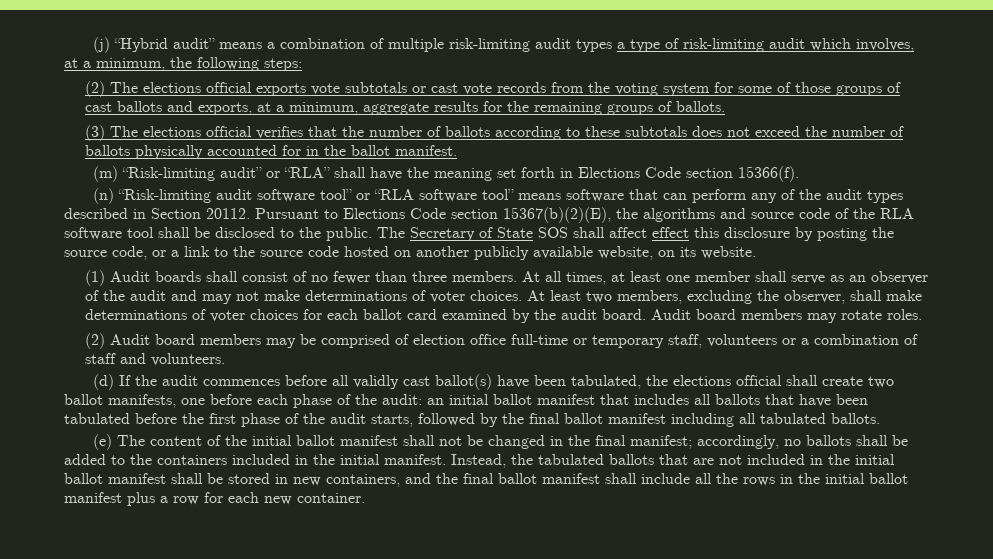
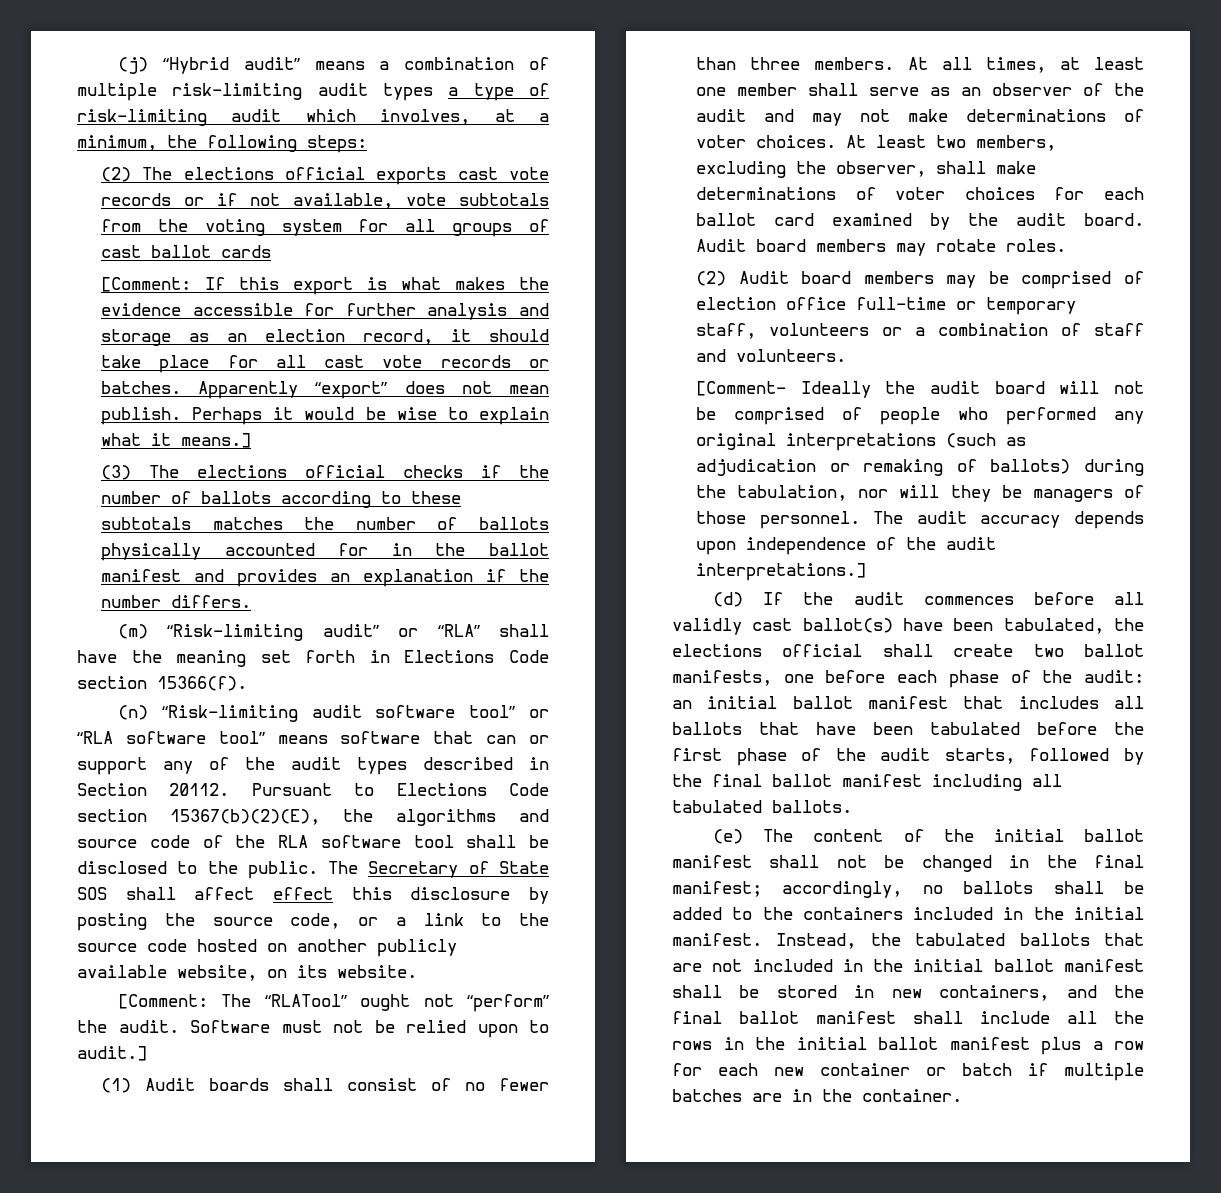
- (2) The elections official exports vote subtotals or cast vote records from the voting system for some of those groups of cast ballots and exports, at a minimum, aggregate results for the remaining groups of ballots.
+ (2) The elections official exports cast vote records or if not available, vote subtotals from the voting system for all groups of cast ballot cards
+ [Comment: If this export is what makes the evidence accessible for further analysis and storage as an election record, it should take place for all cast vote records or batches. Apparently “export” does not mean publish. Perhaps it would be wise to explain what it means.]
- (3) The elections official verifies that the number of ballots according to these subtotals does not exceed the number of ballots physically accounted for in the ballot manifest.
+ (3) The elections official checks if the number of ballots according to these subtotals matches the number of ballots physically accounted for in the ballot manifest and provides an explanation if the number differs.
- (n) “Risk-limiting audit software tool” or “RLA software tool” means software that can perform any of the audit types described in Section 20112.
+ (n) “Risk-limiting audit software tool” or “RLA software tool” means software that can or support any of the audit types described in Section 20112.
+ [Comment: The “RLATool” ought not “perform” the audit. Software must not be relied upon to audit.]
+ [Comment- Ideally the audit board will not be comprised of people who performed any original interpretations (such as adjudication or remaking of ballots) during the tabulation, nor will they be managers of those personnel. The audit accuracy depends upon independence of the audit interpretations.]
- Instead, the tabulated ballots that are not included in the initial ballot manifest shall be stored in new containers, and the final ballot manifest shall include all the rows in the initial ballot manifest plus a row for each new container.
+ Instead, the tabulated ballots that are not included in the initial ballot manifest shall be stored in new containers, and the final ballot manifest shall include all the rows in the initial ballot manifest plus a row for each new container or batch if multiple batches are in the container.

